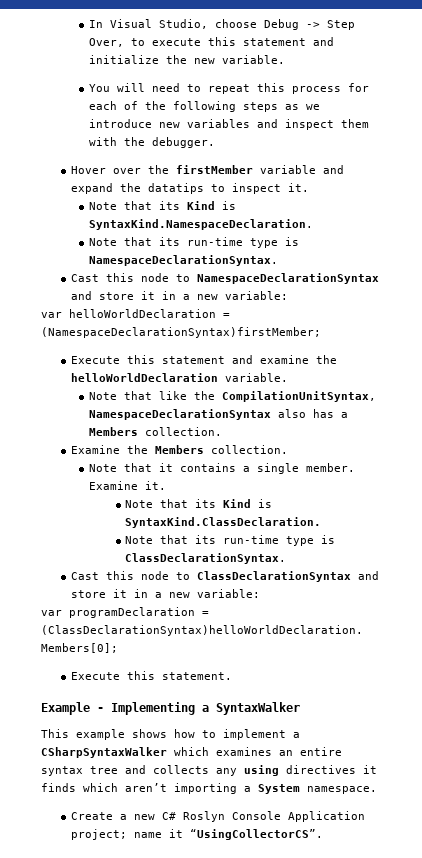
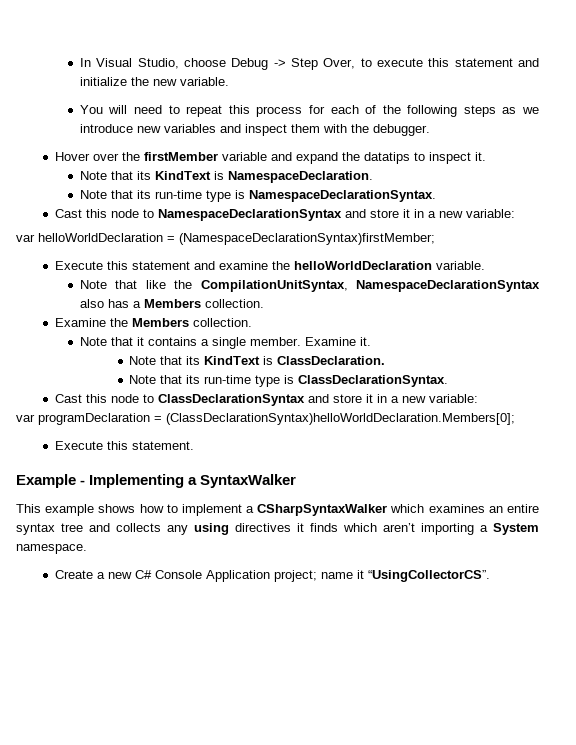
- Note that its Kind is SyntaxKind.NamespaceDeclaration.
+ Note that its KindText is NamespaceDeclaration.
- Note that its Kind is SyntaxKind.ClassDeclaration.
+ Note that its KindText is ClassDeclaration.
- Create a new C# Roslyn Console Application project; name it “UsingCollectorCS”.
+ Create a new C# Console Application project; name it “UsingCollectorCS”.

